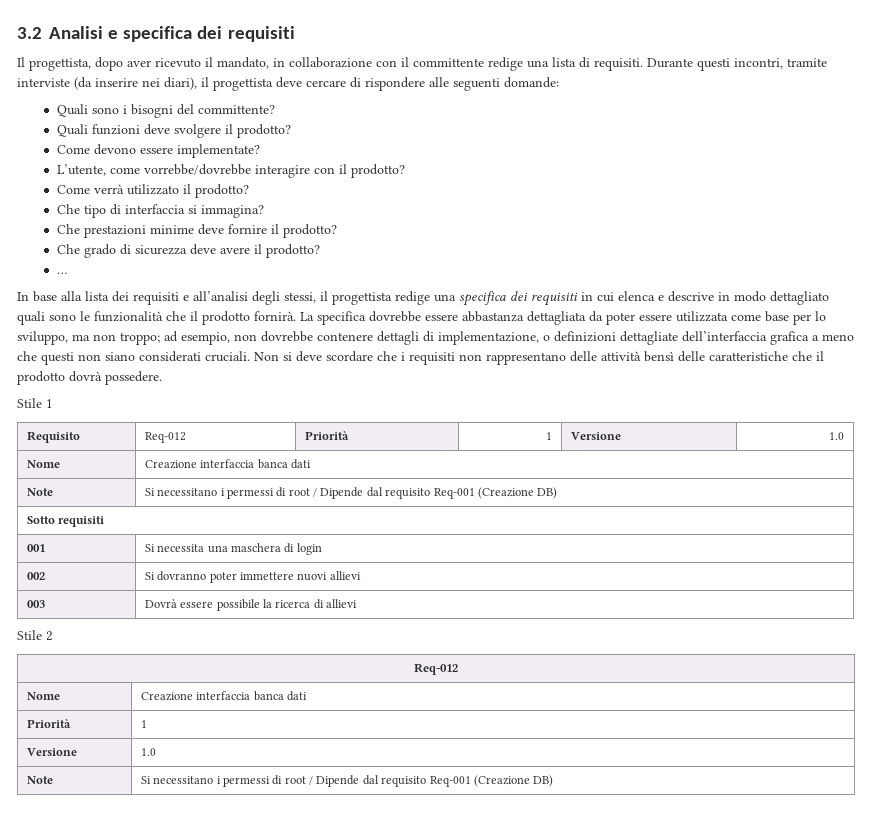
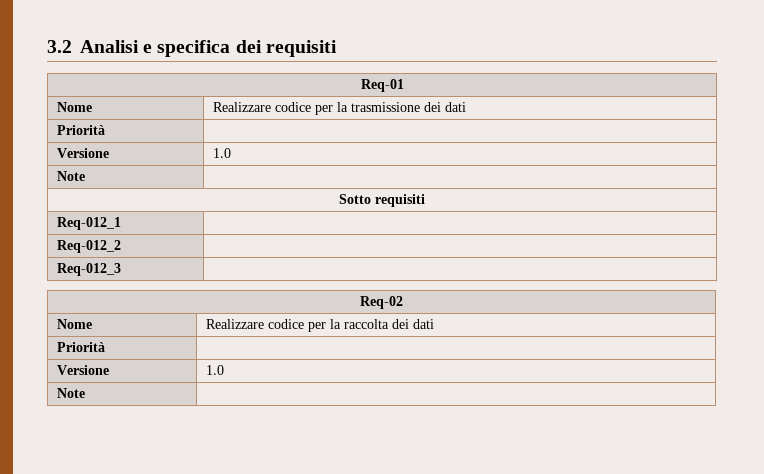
- Il progettista, dopo aver ricevuto il mandato, in collaborazione con il committente redige una lista di requisiti. Durante questi incontri, tramite interviste (da inserire nei diari), il progettista deve cercare di rispondere alle seguenti domande:
- Quali sono i bisogni del committente?
- Quali funzioni deve svolgere il prodotto?
- Come devono essere implementate?
- L’utente, come vorrebbe/dovrebbe interagire con il prodotto?
- Come verrà utilizzato il prodotto?
- Che tipo di interfaccia si immagina?
- Che prestazioni minime deve fornire il prodotto?
- Che grado di sicurezza deve avere il prodotto?
- …
- In base alla lista dei requisiti e all’analisi degli stessi, il progettista redige una specifica dei requisiti in cui elenca e descrive in modo dettagliato quali sono le funzionalità che il prodotto fornirà. La specifica dovrebbe essere abbastanza dettagliata da poter essere utilizzata come base per lo sviluppo, ma non troppo; ad esempio, non dovrebbe contenere dettagli di implementazione, o definizioni dettagliate dell’interfaccia grafica a meno che questi non siano considerati cruciali. Non si deve scordare che i requisiti non rappresentano delle attività bensì delle caratteristiche che il prodotto dovrà possedere.
- Stile 1
- Requisito | Req-012 | Priorità | 1 | Versione | 1.0
- Nome | Creazione interfaccia banca dati
- Note | Si necessitano i permessi di root / Dipende dal requisito Req-001 (Creazione DB)
+ Req-01
+ Nome | Realizzare codice per la trasmissione dei dati
+ Priorità |
+ Versione | 1.0
+ Note |
  Sotto requisiti
- 001 | Si necessita una maschera di login
- 002 | Si dovranno poter immettere nuovi allievi
- 003 | Dovrà essere possibile la ricerca di allievi
- Stile 2
- Req-012
- Nome | Creazione interfaccia banca dati
- Priorità | 1
+ Req-012_1 |
+ Req-012_2 |
+ Req-012_3 |
+ Req-02
+ Nome | Realizzare codice per la raccolta dei dati
+ Priorità |
  Versione | 1.0
- Note | Si necessitano i permessi di root / Dipende dal requisito Req-001 (Creazione DB)
+ Note |

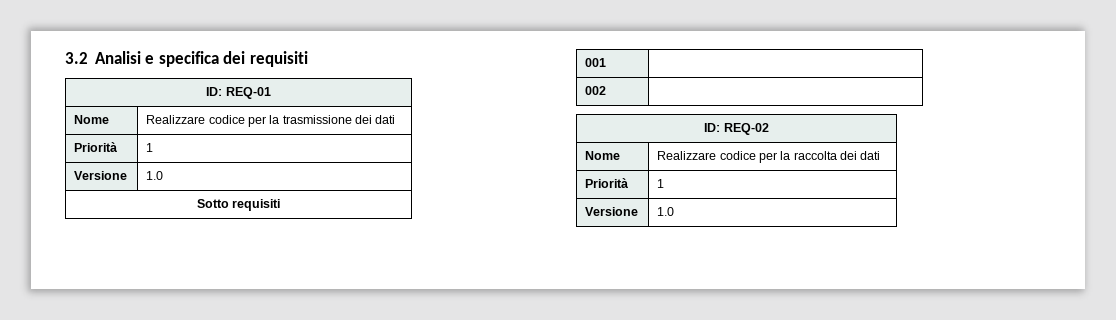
- Req-01
+ ID: REQ-01
  Nome | Realizzare codice per la trasmissione dei dati
- Priorità |
+ Priorità | 1
  Versione | 1.0
- Note |
- Req-012_1 |
- Req-012_2 |
- Req-012_3 |
- Req-02
+ 001 |
+ 002 |
+ ID: REQ-02
  Nome | Realizzare codice per la raccolta dei dati
- Priorità |
+ Priorità | 1
  Versione | 1.0
- Note |

